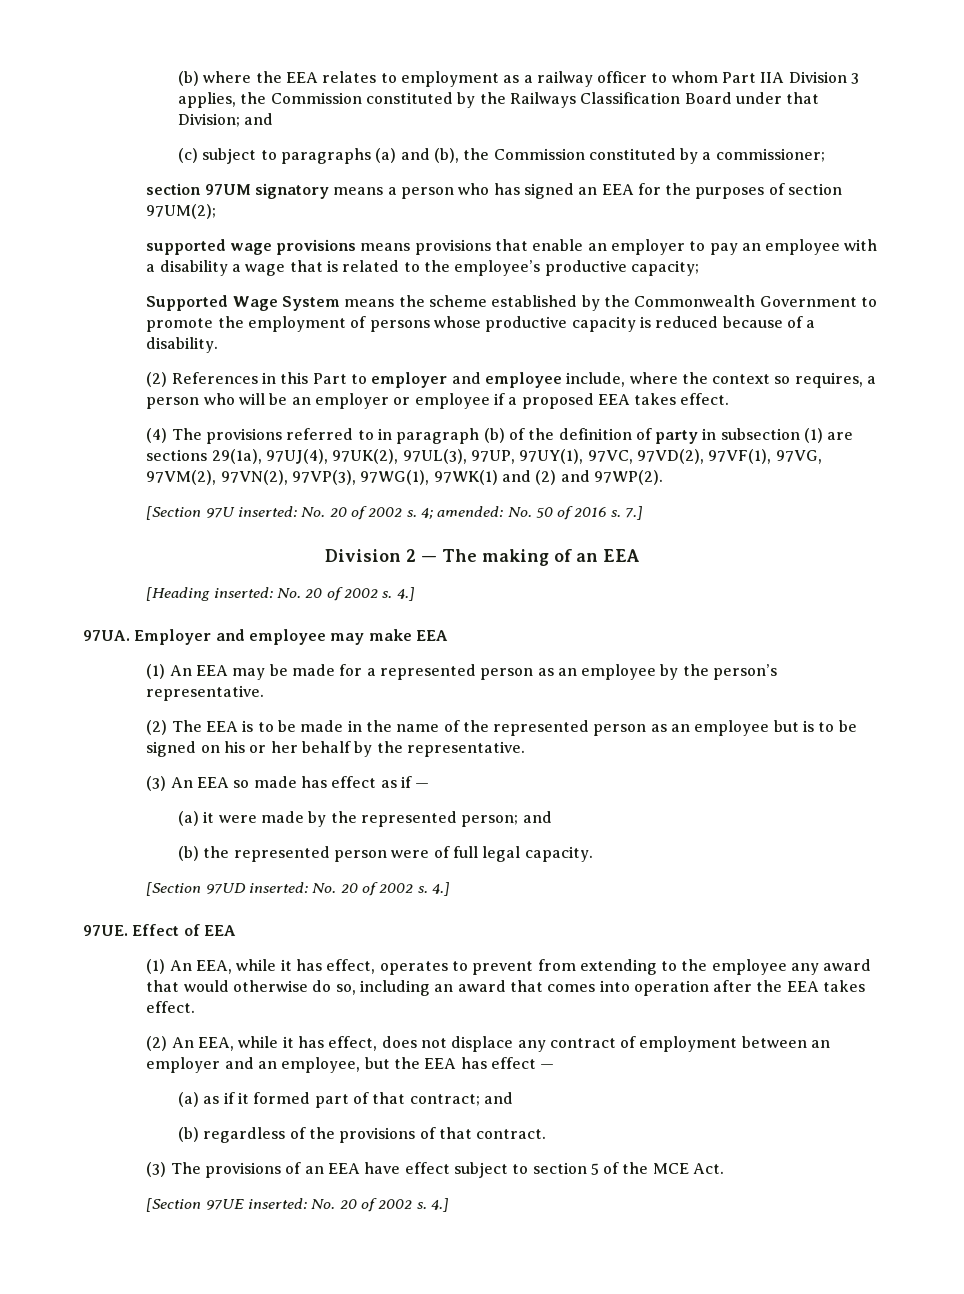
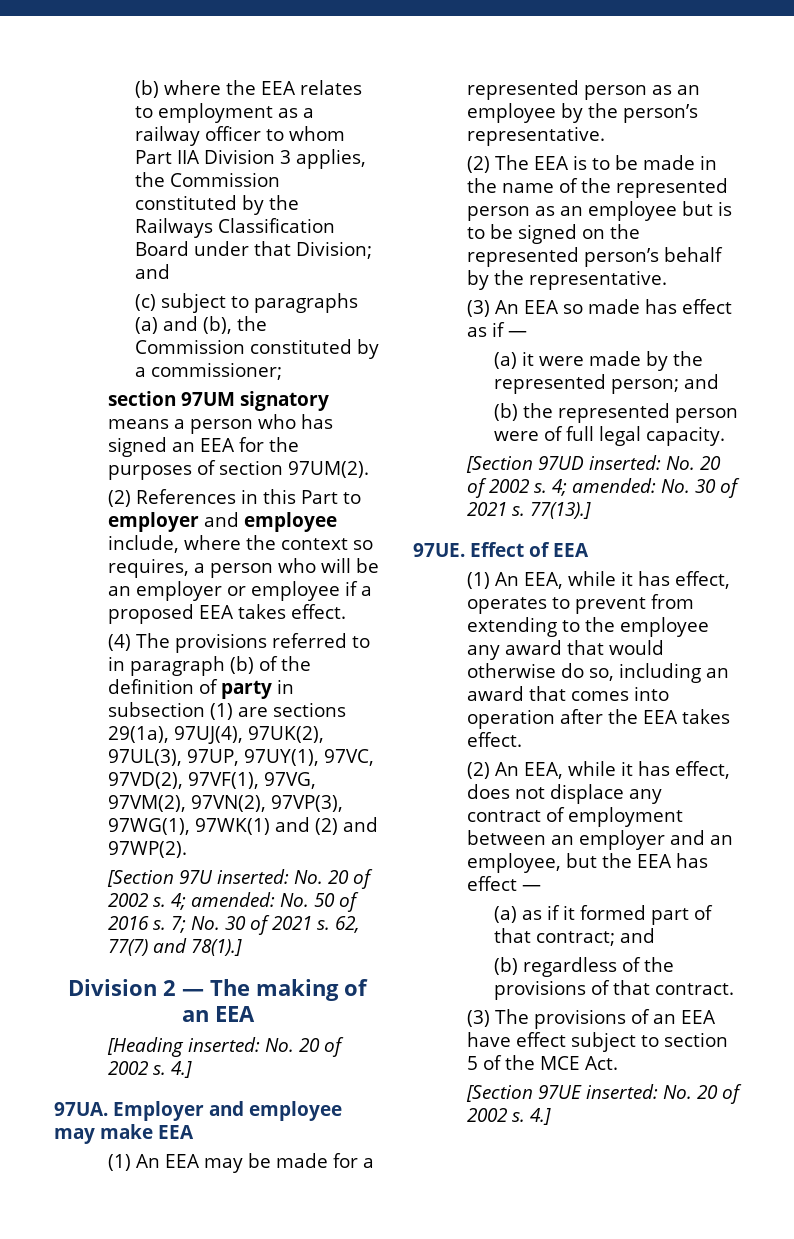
- section 97UM signatory means a person who has signed an EEA for the purposes of section 97UM(2);
- supported wage provisions means provisions that enable an employer to pay an employee with a disability a wage that is related to the employee’s productive capacity;
- Supported Wage System means the scheme established by the Commonwealth Government to promote the employment of persons whose productive capacity is reduced because of a disability.
+ section 97UM signatory means a person who has signed an EEA for the purposes of section 97UM(2).
- 7.]
+ 7; No. 30 of 2021 s. 62, 77(7) and 78(1).]
- (2) The EEA is to be made in the name of the represented person as an employee but is to be signed on his or her behalf by the representative.
+ (2) The EEA is to be made in the name of the represented person as an employee but is to be signed on the represented person’s behalf by the representative.
- [Section 97UD inserted: No. 20 of 2002 s. 4.]
+ [Section 97UD inserted: No. 20 of 2002 s. 4; amended: No. 30 of 2021 s. 77(13).]

